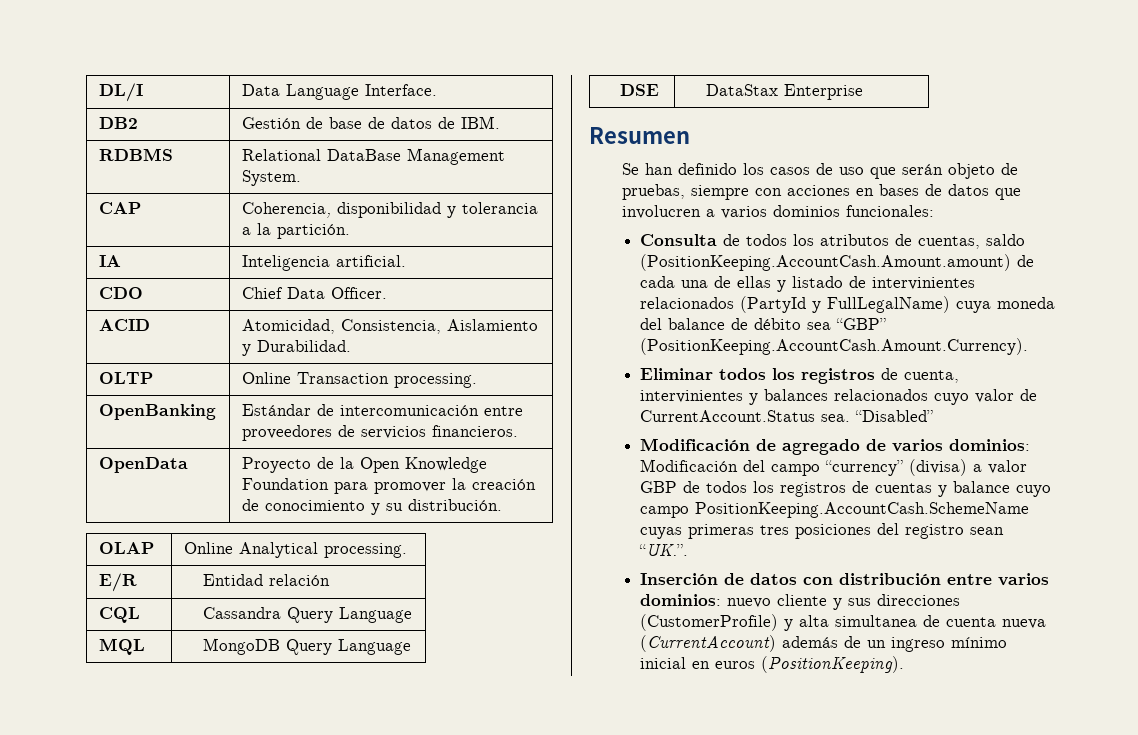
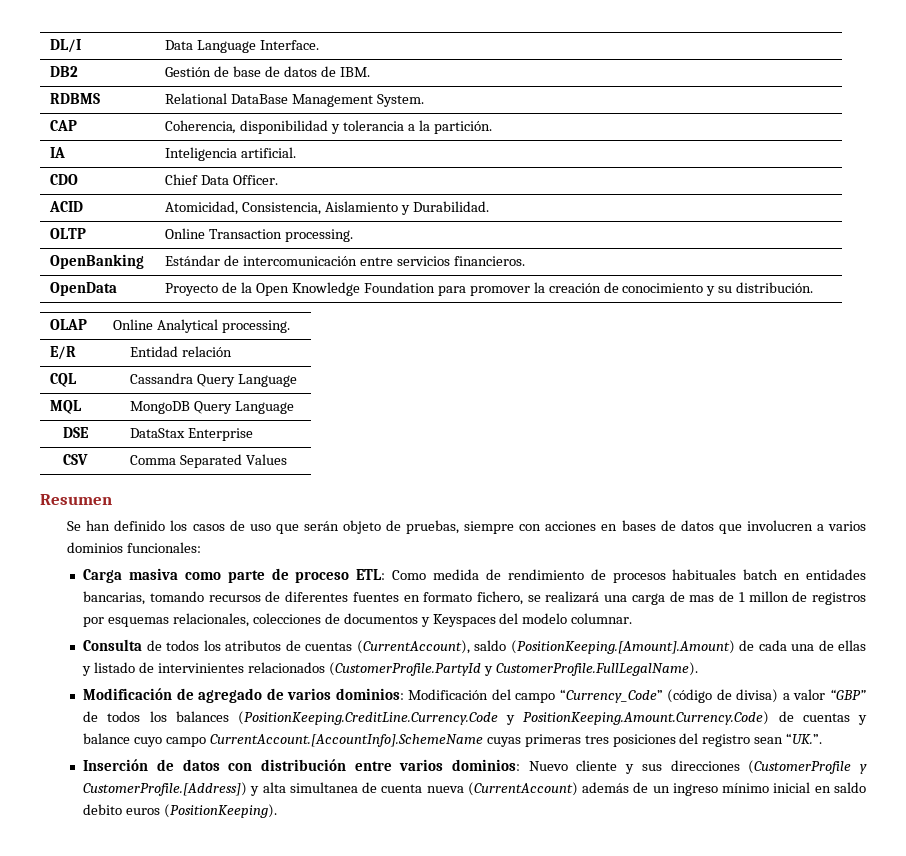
- OpenBanking | Estándar de intercomunicación entre proveedores de servicios financieros.
+ OpenBanking | Estándar de intercomunicación entre servicios financieros.
+ CSV | Comma Separated Values
+ Carga masiva como parte de proceso ETL: Como medida de rendimiento de procesos habituales batch en entidades bancarias, tomando recursos de diferentes fuentes en formato fichero, se realizará una carga de mas de 1 millon de registros por esquemas relacionales, colecciones de documentos y Keyspaces del modelo columnar.
- Consulta de todos los atributos de cuentas, saldo (PositionKeeping.AccountCash.Amount.amount) de cada una de ellas y listado de intervinientes relacionados (PartyId y FullLegalName) cuya moneda del balance de débito sea “GBP” (PositionKeeping.AccountCash.Amount.Currency).
- Eliminar todos los registros de cuenta, intervinientes y balances relacionados cuyo valor de CurrentAccount.Status sea. “Disabled”
+ Consulta de todos los atributos de cuentas (CurrentAccount), saldo (PositionKeeping.[Amount].Amount) de cada una de ellas y listado de intervinientes relacionados (CustomerProfile.PartyId y CustomerProfile.FullLegalName).
- Modificación de agregado de varios dominios: Modificación del campo “currency” (divisa) a valor GBP de todos los registros de cuentas y balance cuyo campo PositionKeeping.AccountCash.SchemeName cuyas primeras tres posiciones del registro sean “UK.”.
+ Modificación de agregado de varios dominios: Modificación del campo “Currency_Code” (código de divisa) a valor “GBP” de todos los balances (PositionKeeping.CreditLine.Currency.Code y PositionKeeping.Amount.Currency.Code) de cuentas y balance cuyo campo CurrentAccount.[AccountInfo].SchemeName cuyas primeras tres posiciones del registro sean “UK.”.
- Inserción de datos con distribución entre varios dominios: nuevo cliente y sus direcciones (CustomerProfile) y alta simultanea de cuenta nueva (CurrentAccount) además de un ingreso mínimo inicial en euros (PositionKeeping).
+ Inserción de datos con distribución entre varios dominios: Nuevo cliente y sus direcciones (CustomerProfile y CustomerProfile.[Address]) y alta simultanea de cuenta nueva (CurrentAccount) además de un ingreso mínimo inicial en saldo debito euros (PositionKeeping).

